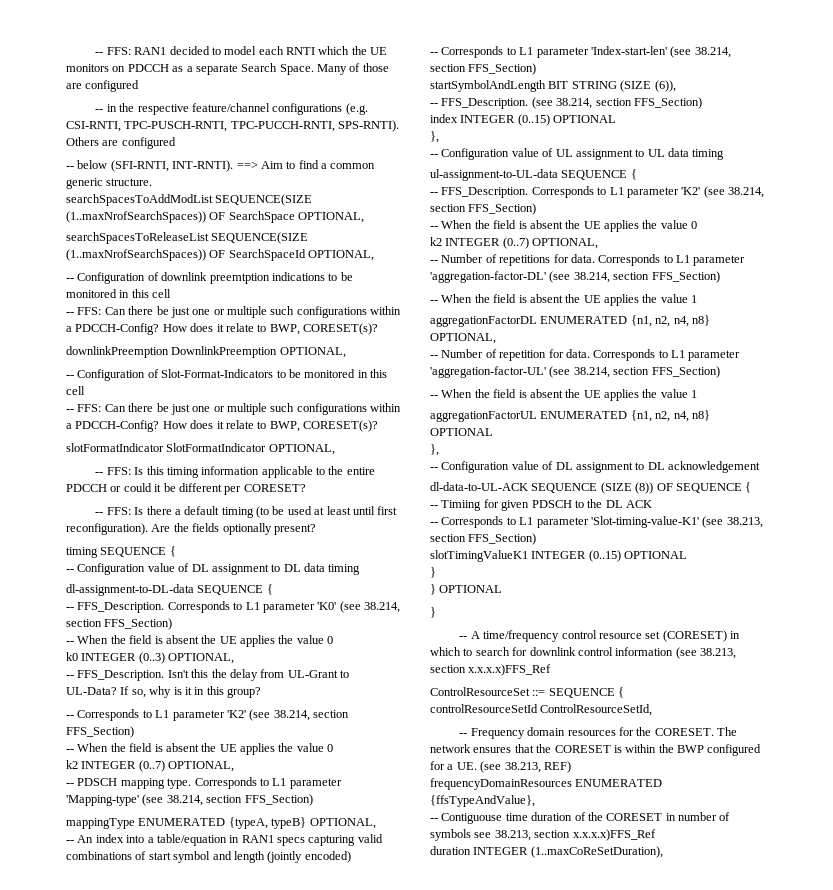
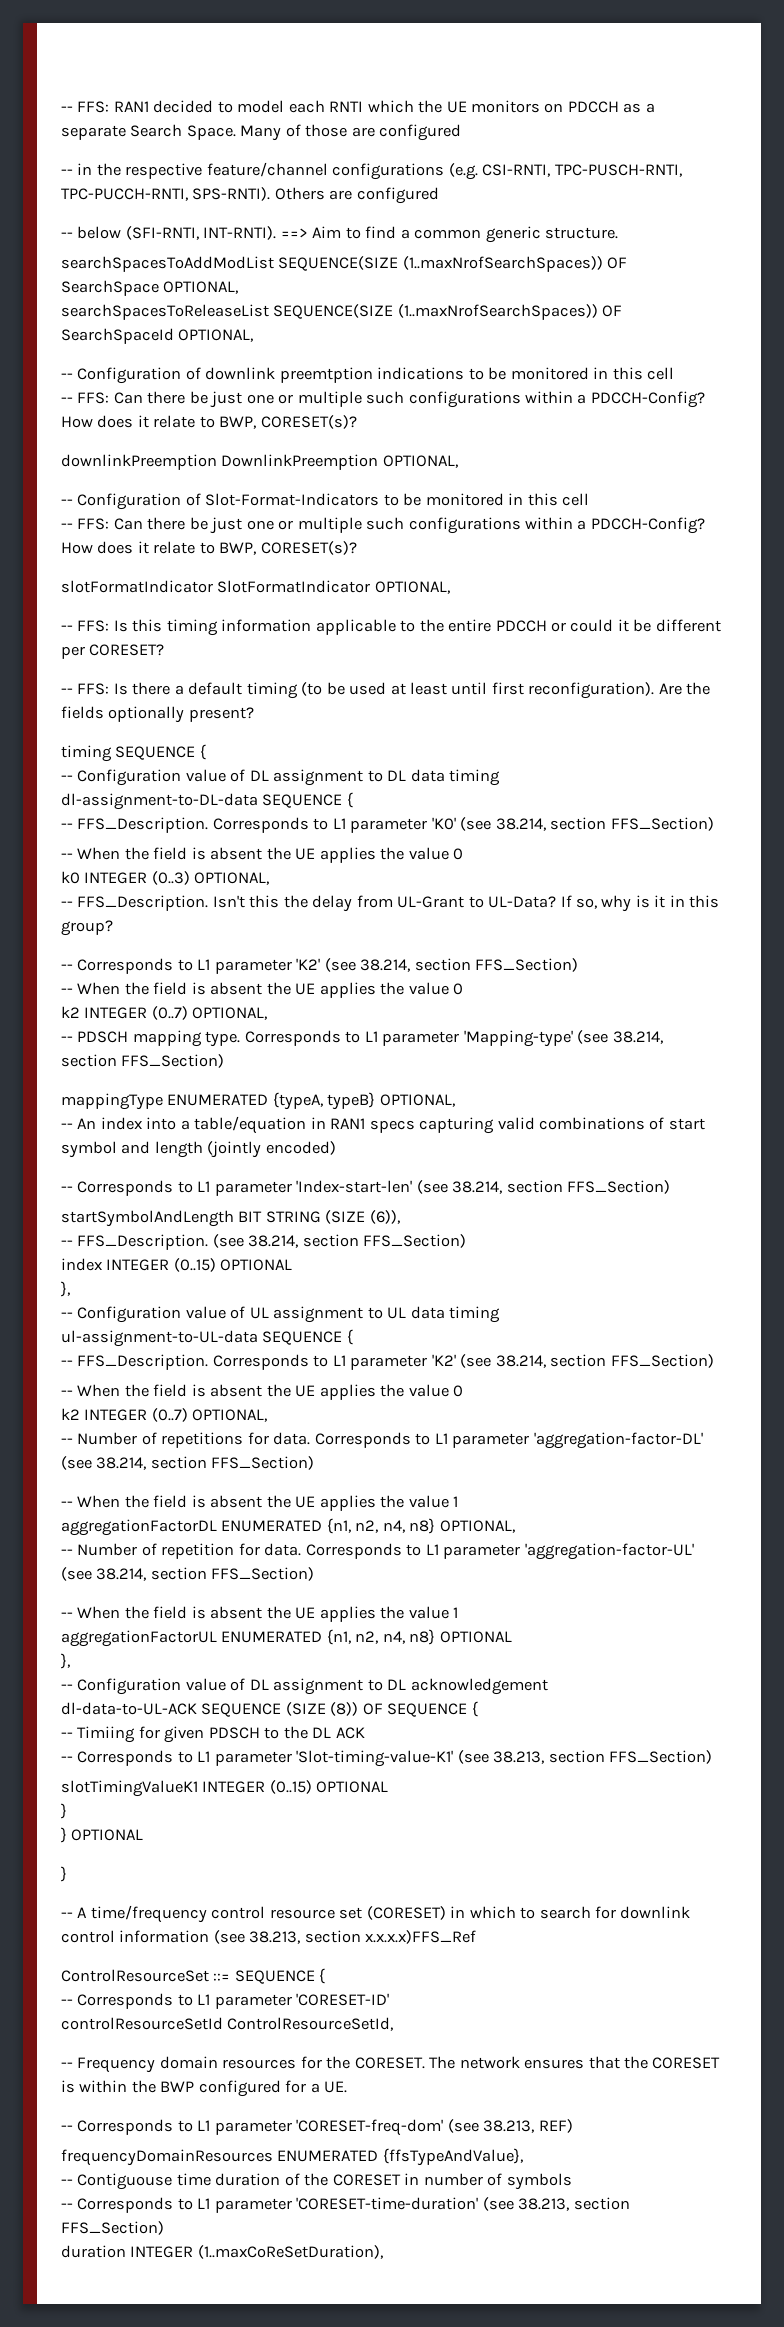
+ -- Corresponds to L1 parameter 'CORESET-ID'
- The network ensures that the CORESET is within the BWP configured for a UE. (see 38.213, REF)
+ The network ensures that the CORESET is within the BWP configured for a UE.
+ -- Corresponds to L1 parameter 'CORESET-freq-dom' (see 38.213, REF)
- -- Contiguouse time duration of the CORESET in number of symbols see 38.213, section x.x.x.x)FFS_Ref
+ -- Contiguouse time duration of the CORESET in number of symbols
+ -- Corresponds to L1 parameter 'CORESET-time-duration' (see 38.213, section FFS_Section)

